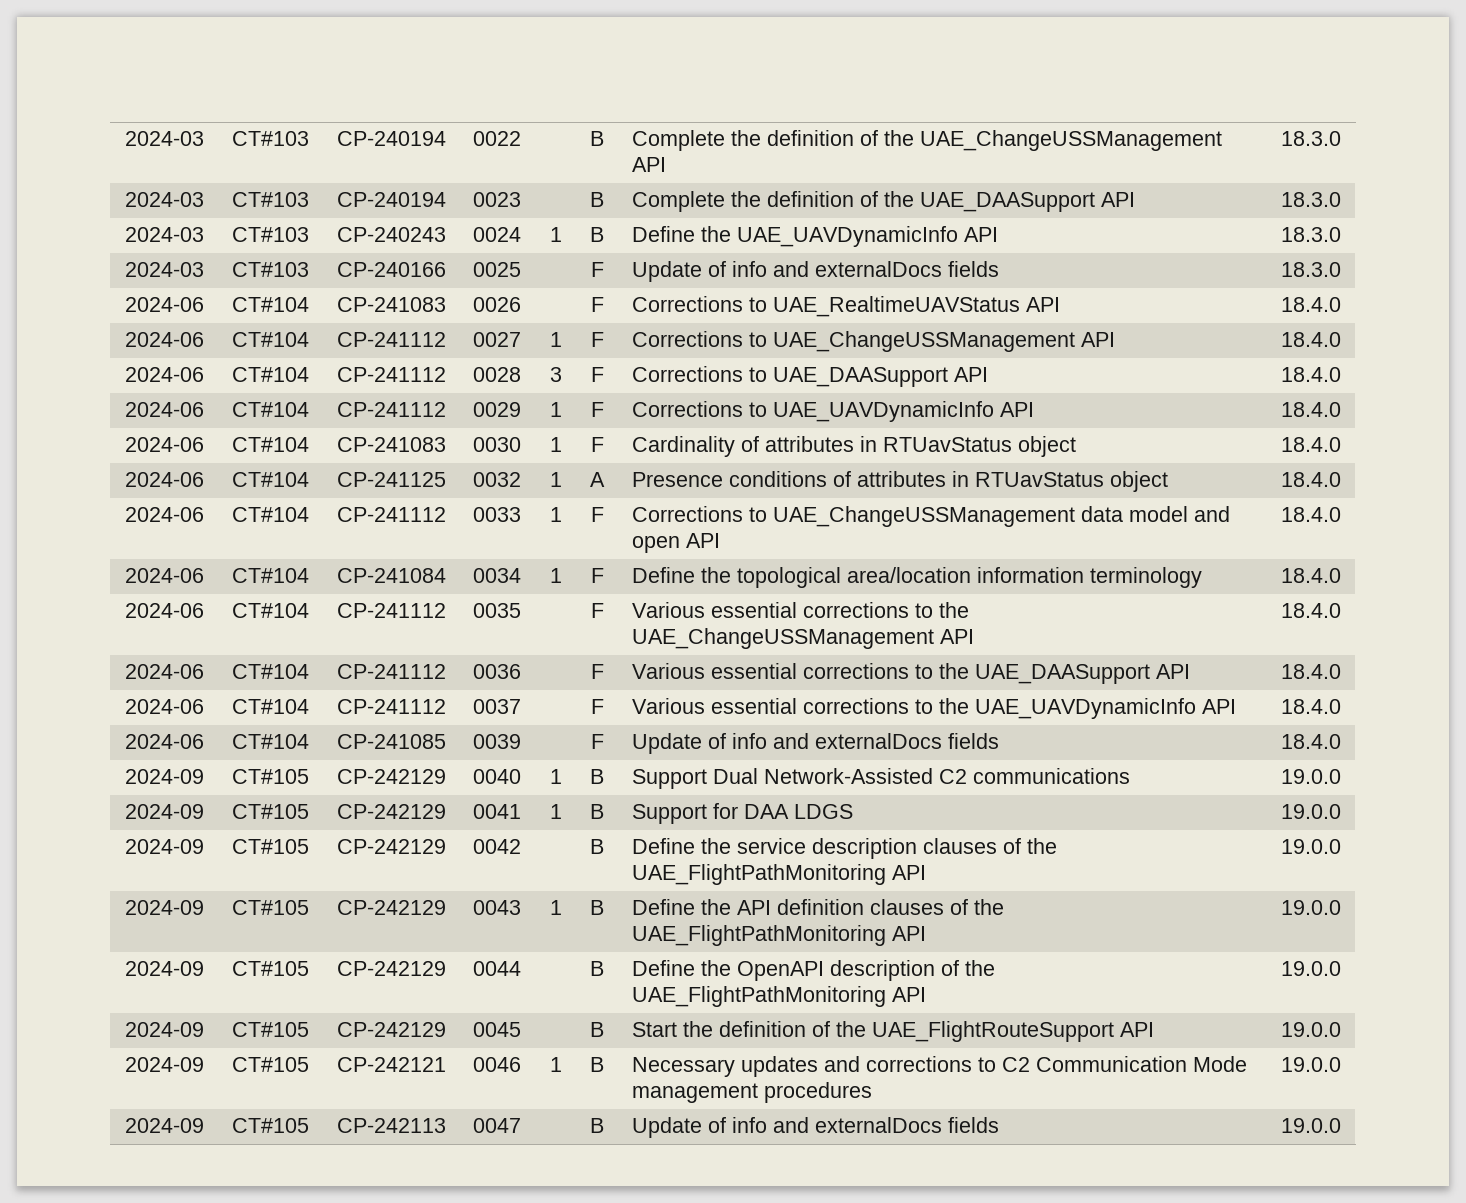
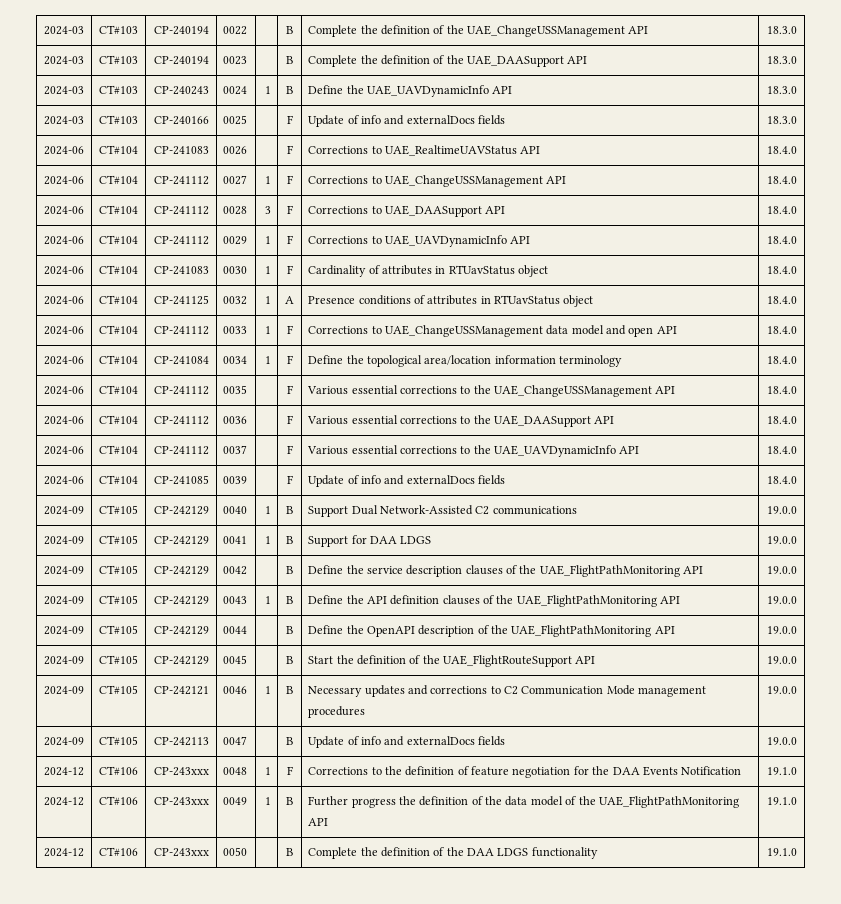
+ 2024-12 | CT#106 | CP-243xxx | 0048 | 1 | F | Corrections to the definition of feature negotiation for the DAA Events Notification | 19.1.0
+ 2024-12 | CT#106 | CP-243xxx | 0049 | 1 | B | Further progress the definition of the data model of the UAE_FlightPathMonitoring API | 19.1.0
+ 2024-12 | CT#106 | CP-243xxx | 0050 | | B | Complete the definition of the DAA LDGS functionality | 19.1.0

